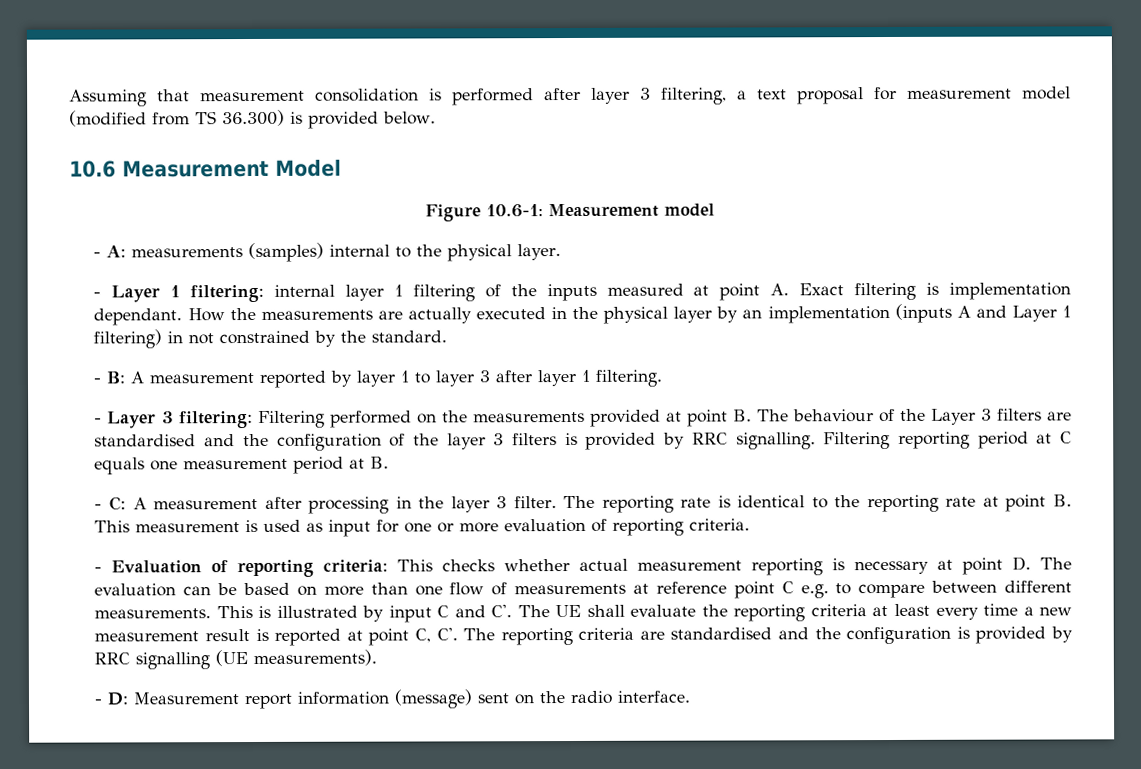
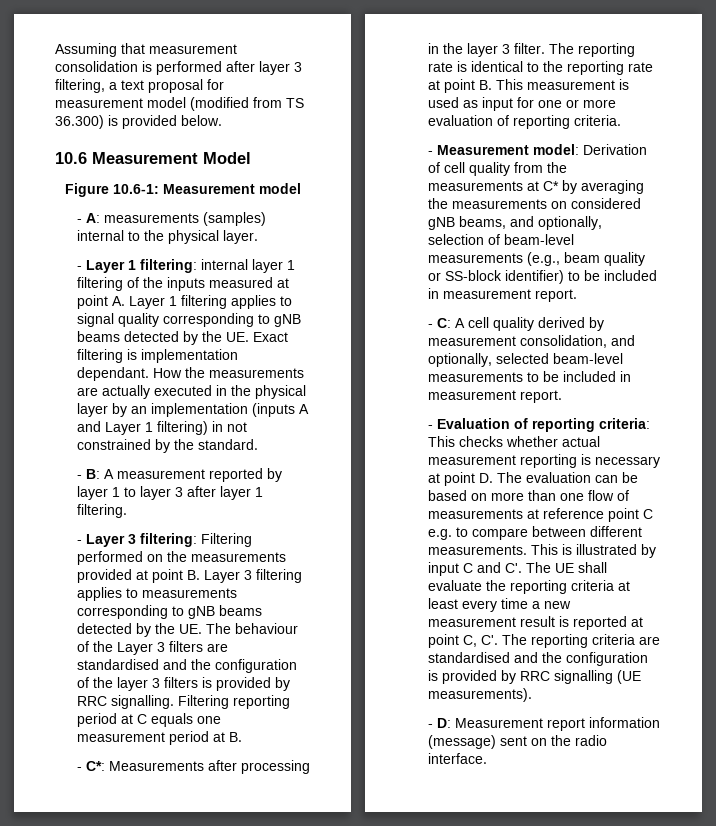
- - Layer 1 filtering: internal layer 1 filtering of the inputs measured at point A. Exact filtering is implementation dependant.
+ - Layer 1 filtering: internal layer 1 filtering of the inputs measured at point A. Layer 1 filtering applies to signal quality corresponding to gNB beams detected by the UE. Exact filtering is implementation dependant.
- - Layer 3 filtering: Filtering performed on the measurements provided at point B. The behaviour of the Layer 3 filters are standardised and the configuration of the layer 3 filters is provided by RRC signalling.
+ - Layer 3 filtering: Filtering performed on the measurements provided at point B. Layer 3 filtering applies to measurements corresponding to gNB beams detected by the UE. The behaviour of the Layer 3 filters are standardised and the configuration of the layer 3 filters is provided by RRC signalling.
- - C: A measurement after processing in the layer 3 filter.
+ - C*: Measurements after processing in the layer 3 filter.
+ - Measurement model: Derivation of cell quality from the measurements at C* by averaging the measurements on considered gNB beams, and optionally, selection of beam-level measurements (e.g., beam quality or SS-block identifier) to be included in measurement report.
+ - C: A cell quality derived by measurement consolidation, and optionally, selected beam-level measurements to be included in measurement report.

